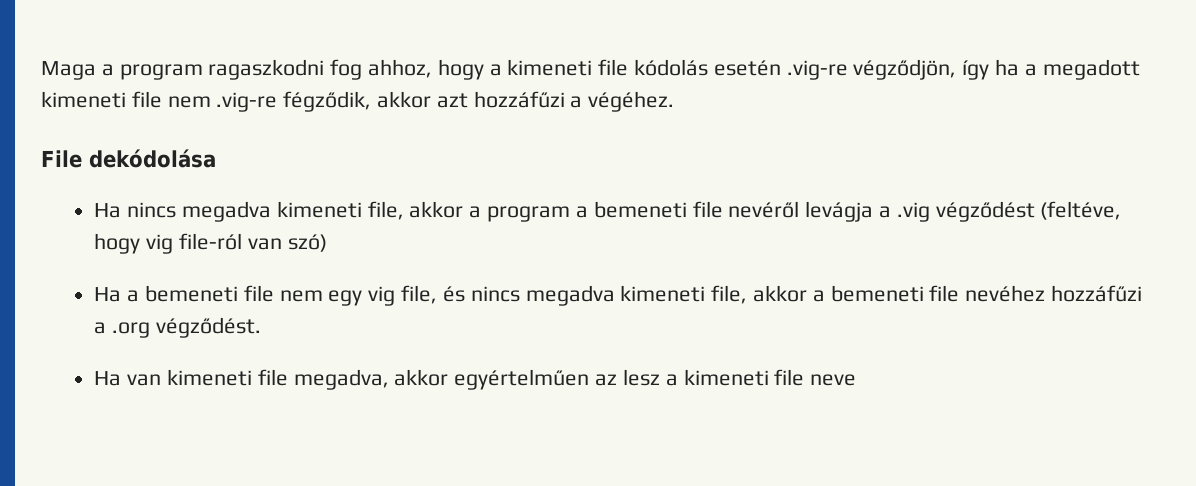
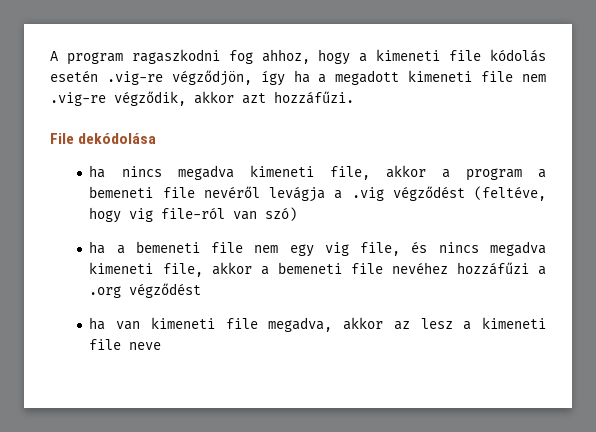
- Maga a program ragaszkodni fog ahhoz, hogy a kimeneti file kódolás esetén .vig-re végződjön, így ha a megadott kimeneti file nem .vig-re fégződik, akkor azt hozzáfűzi a végéhez.
+ A program ragaszkodni fog ahhoz, hogy a kimeneti file kódolás esetén .vig-re végződjön, így ha a megadott kimeneti file nem .vig-re végződik, akkor azt hozzáfűzi.
- Ha nincs megadva kimeneti file, akkor a program a bemeneti file nevéről levágja a .vig végződést (feltéve, hogy vig file-ról van szó)
+ ha nincs megadva kimeneti file, akkor a program a bemeneti file nevéről levágja a .vig végződést (feltéve, hogy vig file-ról van szó)
- Ha a bemeneti file nem egy vig file, és nincs megadva kimeneti file, akkor a bemeneti file nevéhez hozzáfűzi a .org végződést.
- Ha van kimeneti file megadva, akkor egyértelműen az lesz a kimeneti file neve
+ ha a bemeneti file nem egy vig file, és nincs megadva kimeneti file, akkor a bemeneti file nevéhez hozzáfűzi a .org végződést
+ ha van kimeneti file megadva, akkor az lesz a kimeneti file neve

